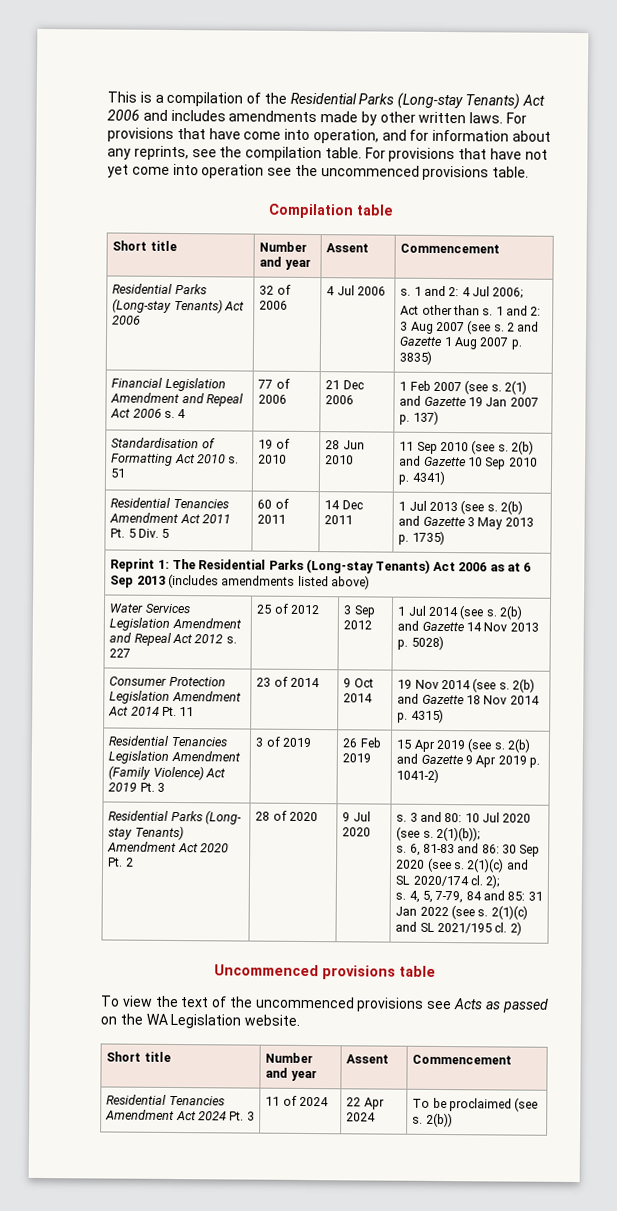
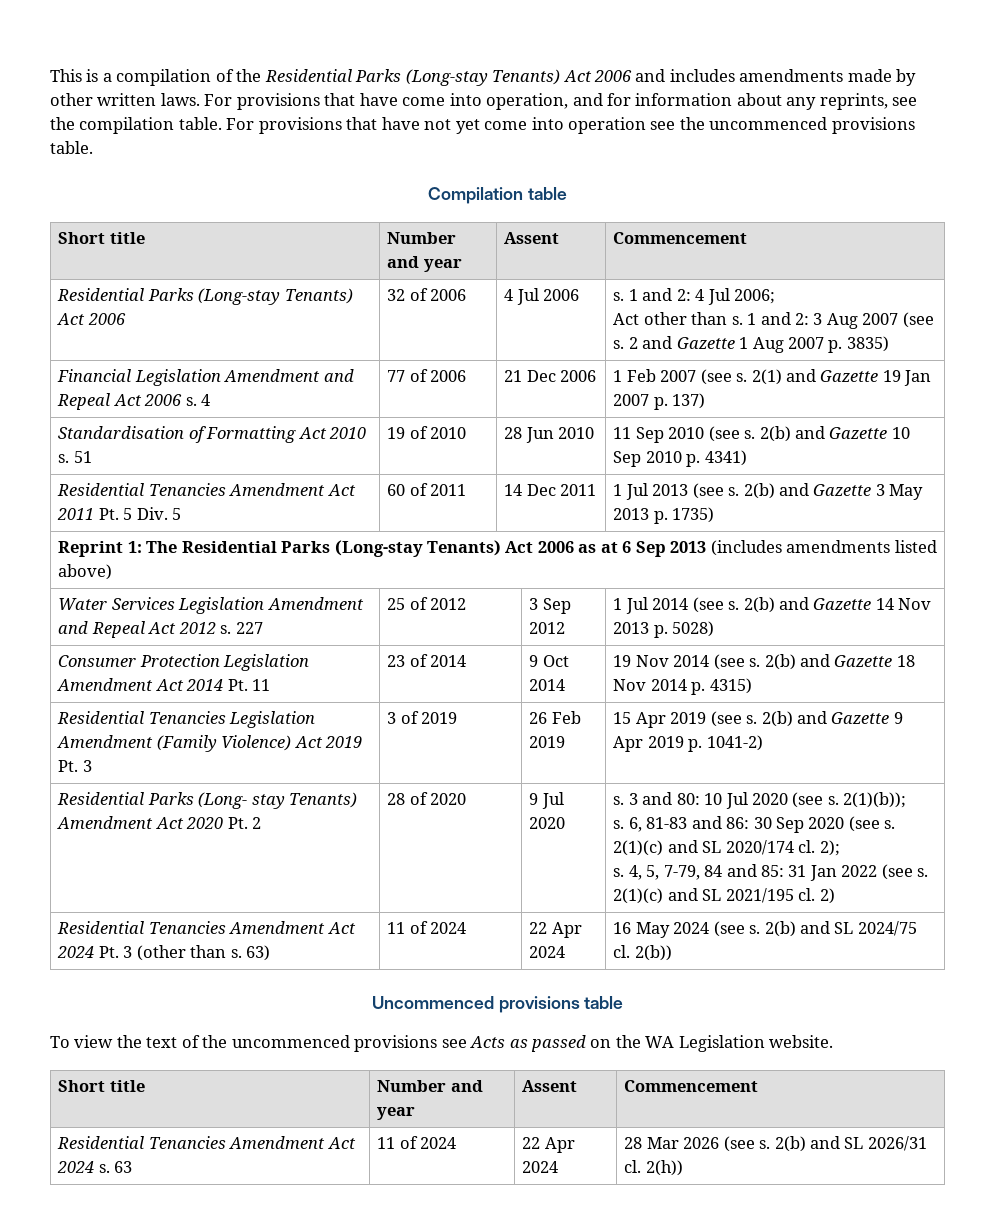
+ Residential Tenancies Amendment Act 2024 Pt. 3 (other than s. 63) | 11 of 2024 | 22 Apr 2024 | 16 May 2024 (see s. 2(b) and SL 2024/75 cl. 2(b))
- Residential Tenancies Amendment Act 2024 Pt. 3 | 11 of 2024 | 22 Apr 2024 | To be proclaimed (see s. 2(b))
+ Residential Tenancies Amendment Act 2024 s. 63 | 11 of 2024 | 22 Apr 2024 | 28 Mar 2026 (see s. 2(b) and SL 2026/31 cl. 2(h))

